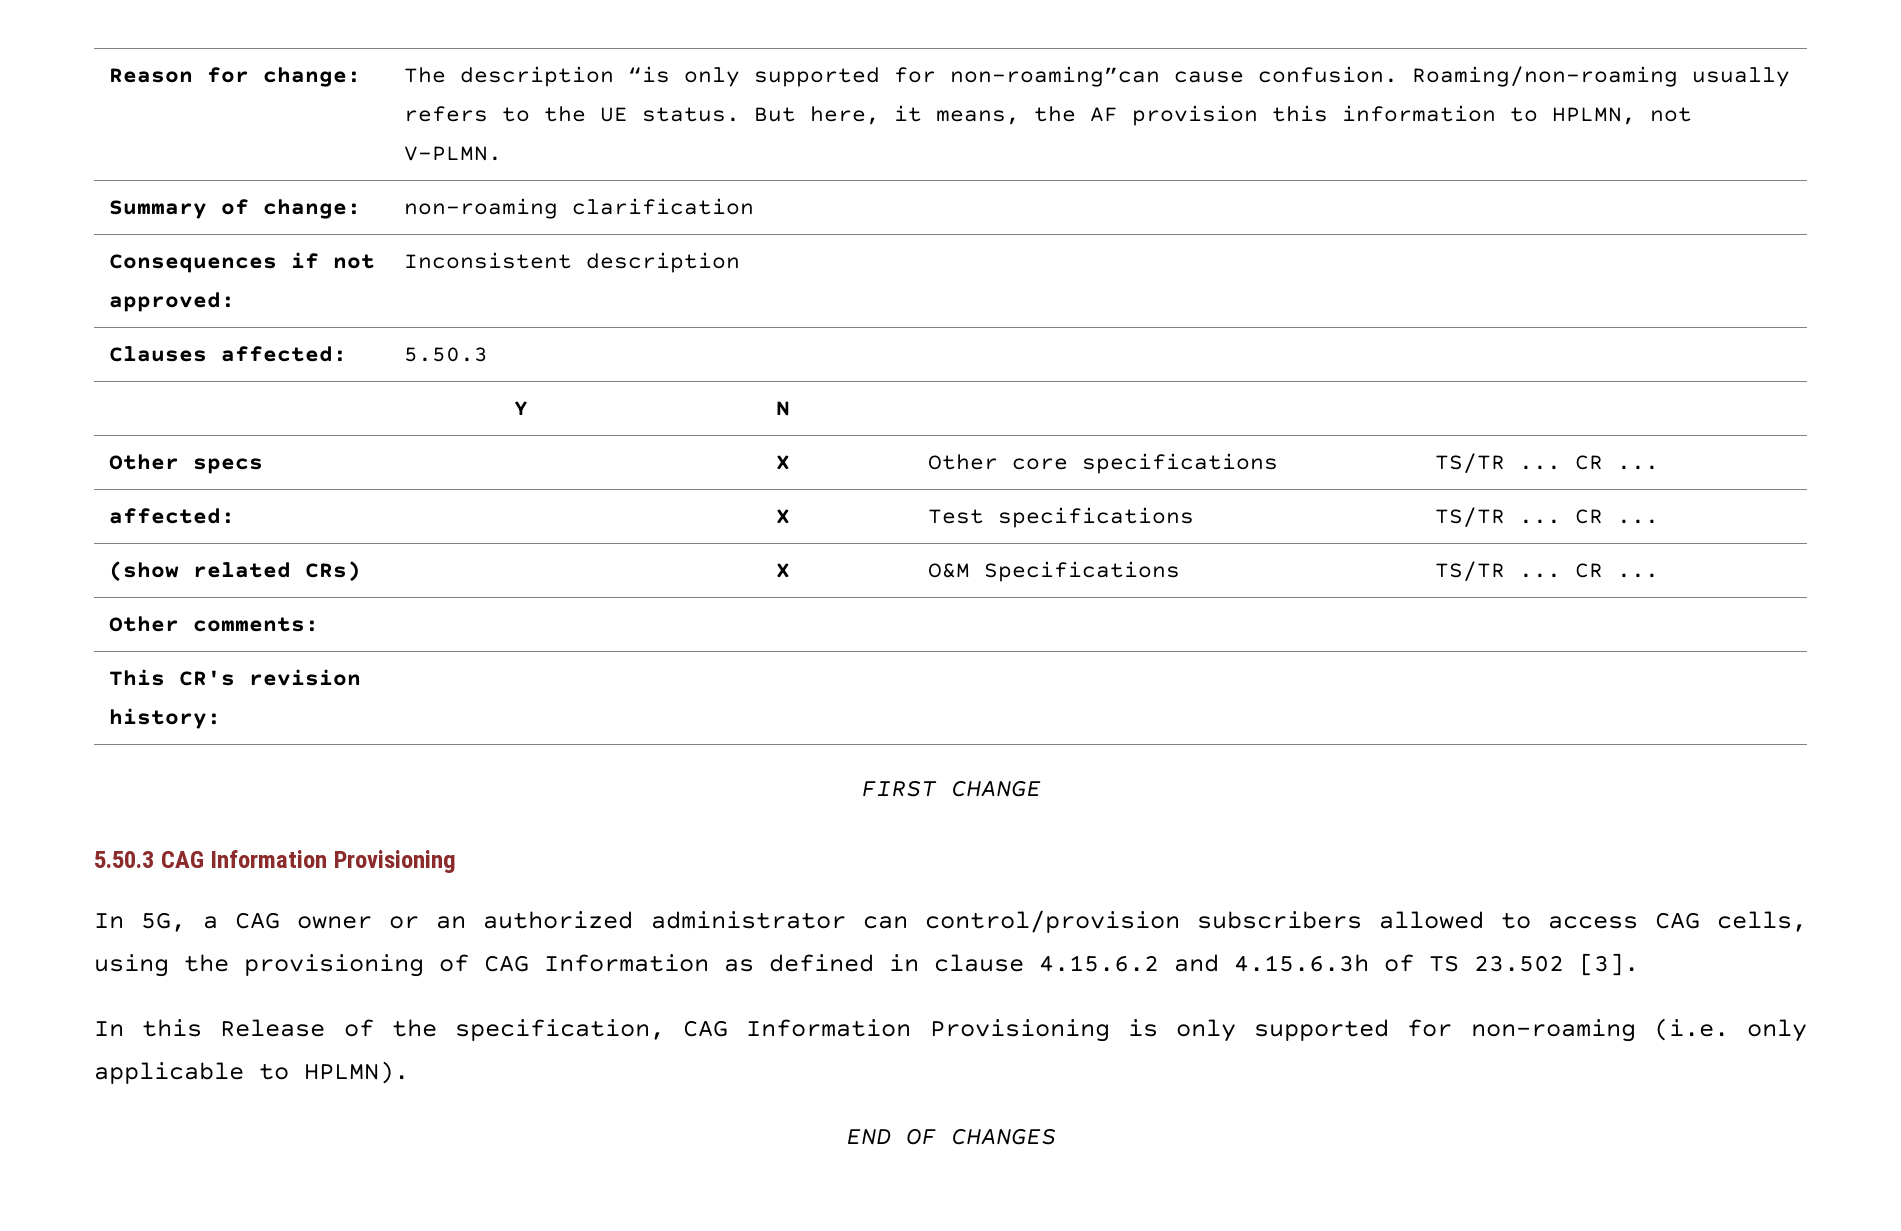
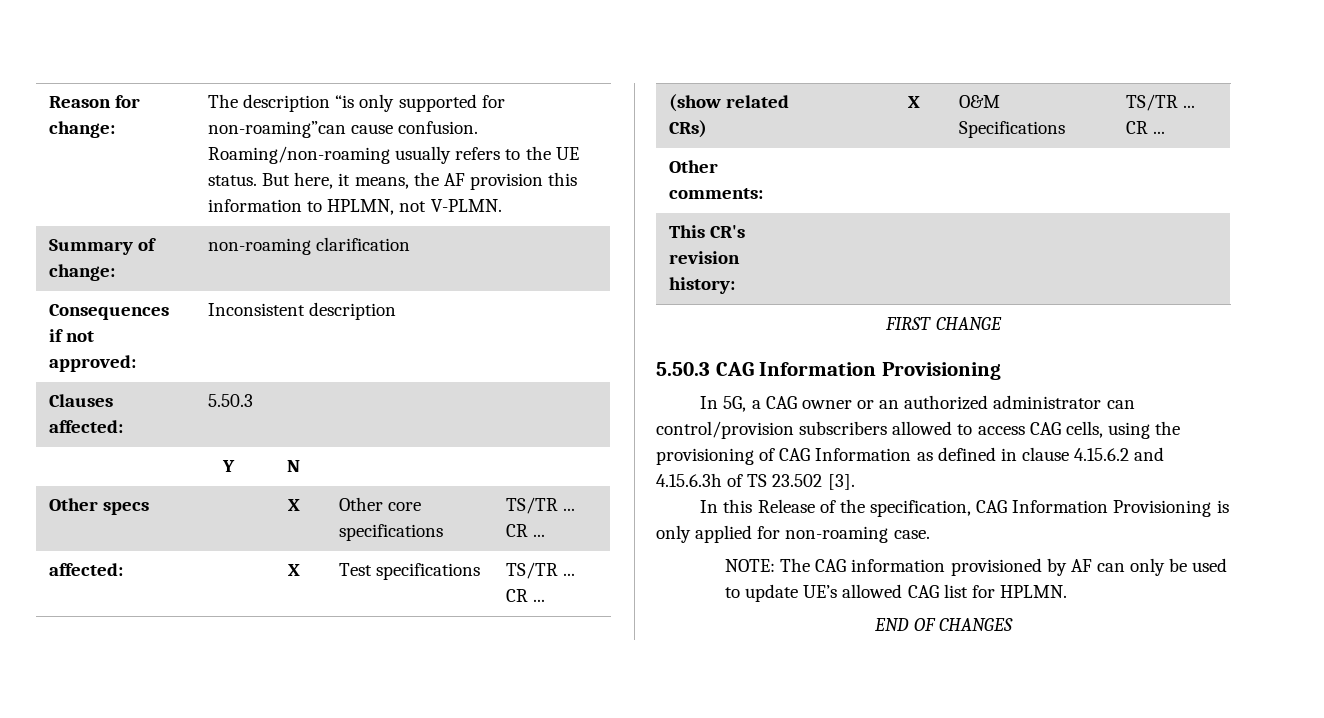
- In this Release of the specification, CAG Information Provisioning is only supported for non-roaming (i.e. only applicable to HPLMN).
+ In this Release of the specification, CAG Information Provisioning is only applied for non-roaming case.
+ NOTE: The CAG information provisioned by AF can only be used to update UE’s allowed CAG list for HPLMN.

